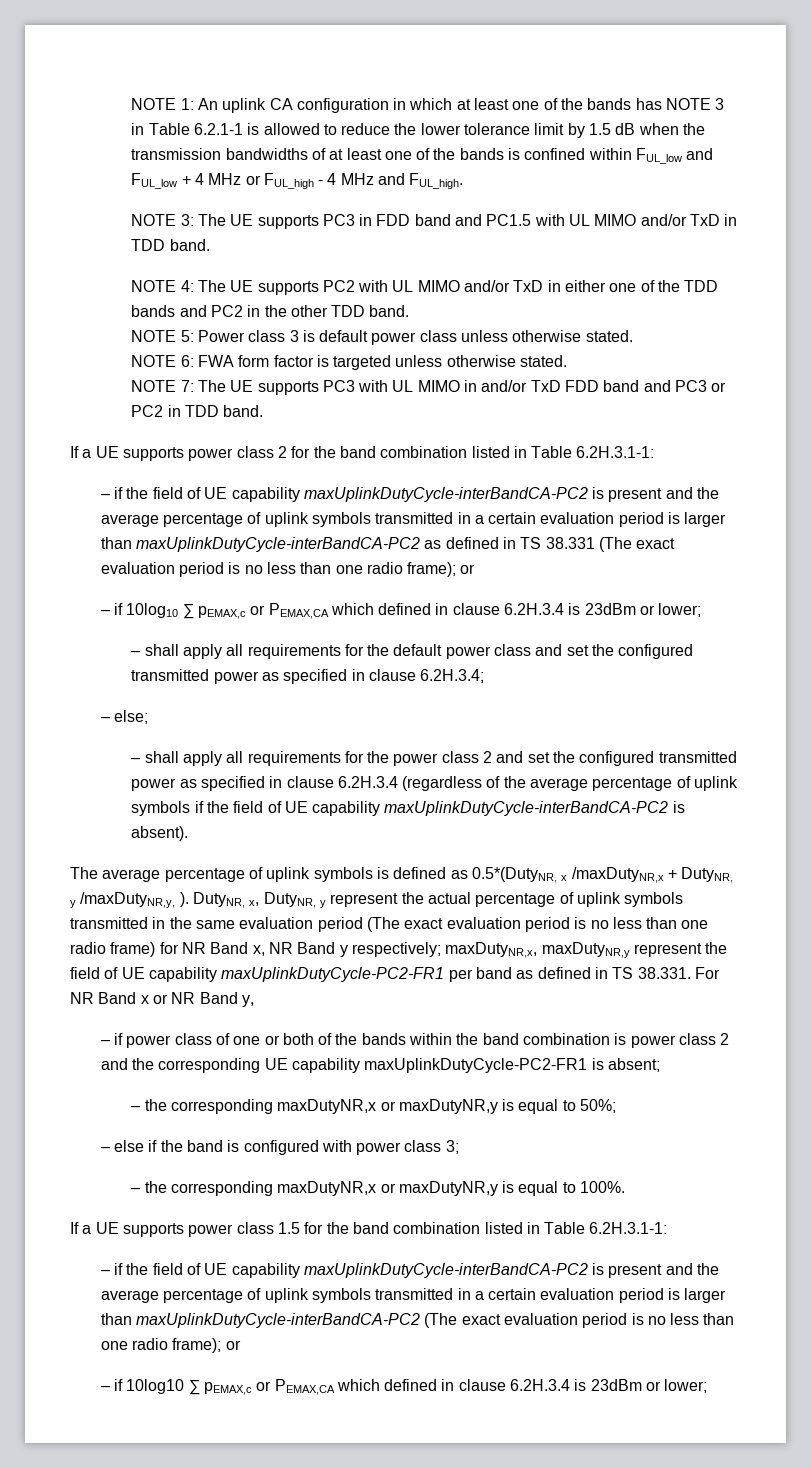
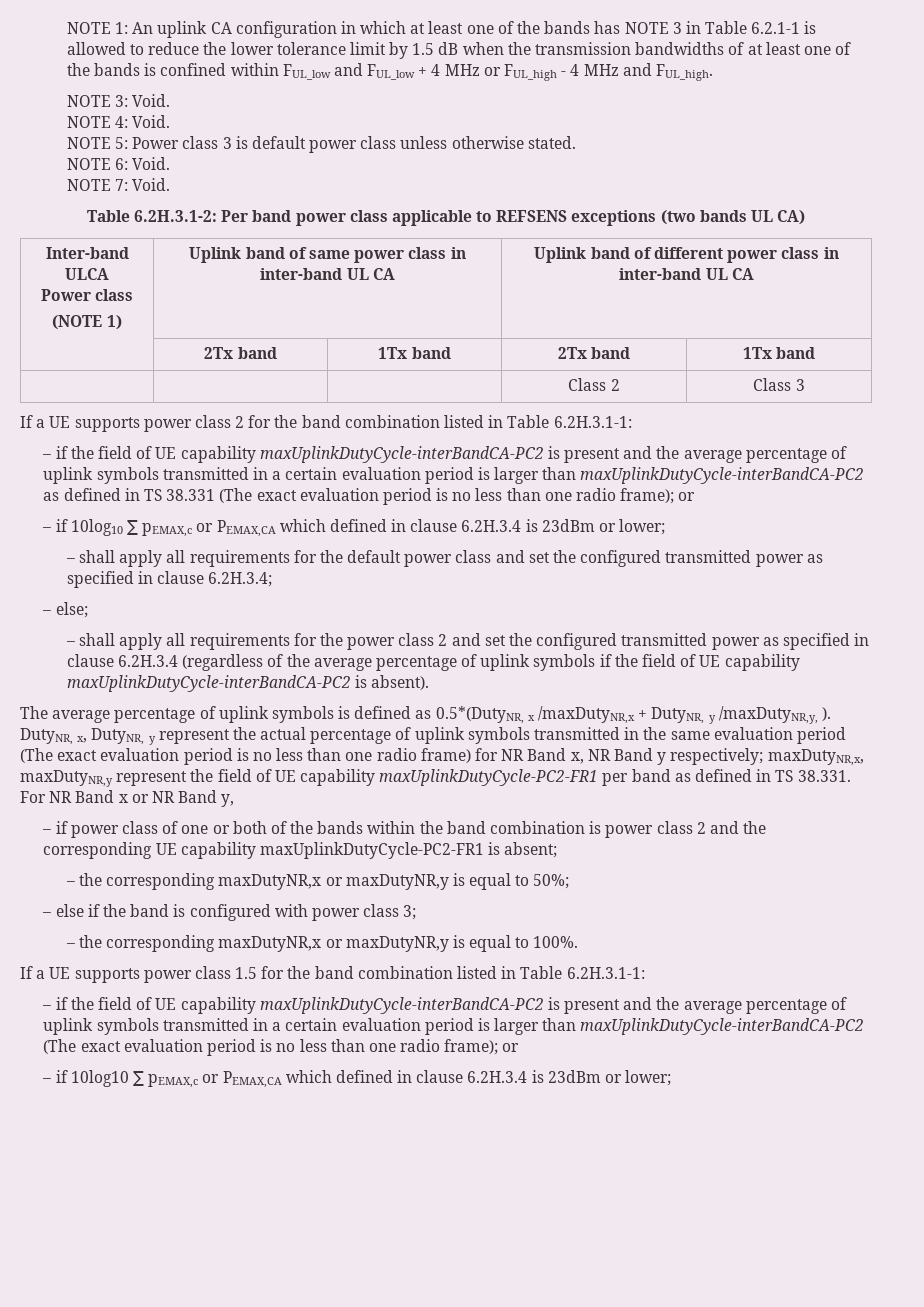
- NOTE 3: The UE supports PC3 in FDD band and PC1.5 with UL MIMO and/or TxD in TDD band.
- NOTE 4: The UE supports PC2 with UL MIMO and/or TxD in either one of the TDD bands and PC2 in the other TDD band.
+ NOTE 3: Void.
+ NOTE 4: Void.
- NOTE 6: FWA form factor is targeted unless otherwise stated.
- NOTE 7: The UE supports PC3 with UL MIMO in and/or TxD FDD band and PC3 or PC2 in TDD band.
+ NOTE 6: Void.
+ NOTE 7: Void.
+ Table 6.2H.3.1-2: Per band power class applicable to REFSENS exceptions (two bands UL CA)
+ Inter-band ULCA
+ Power class
+ (NOTE 1) | Uplink band of same power class in inter-band UL CA | Uplink band of different power class in inter-band UL CA
+ | 2Tx band | 1Tx band | 2Tx band | 1Tx band
+ | | | Class 2 | Class 3

